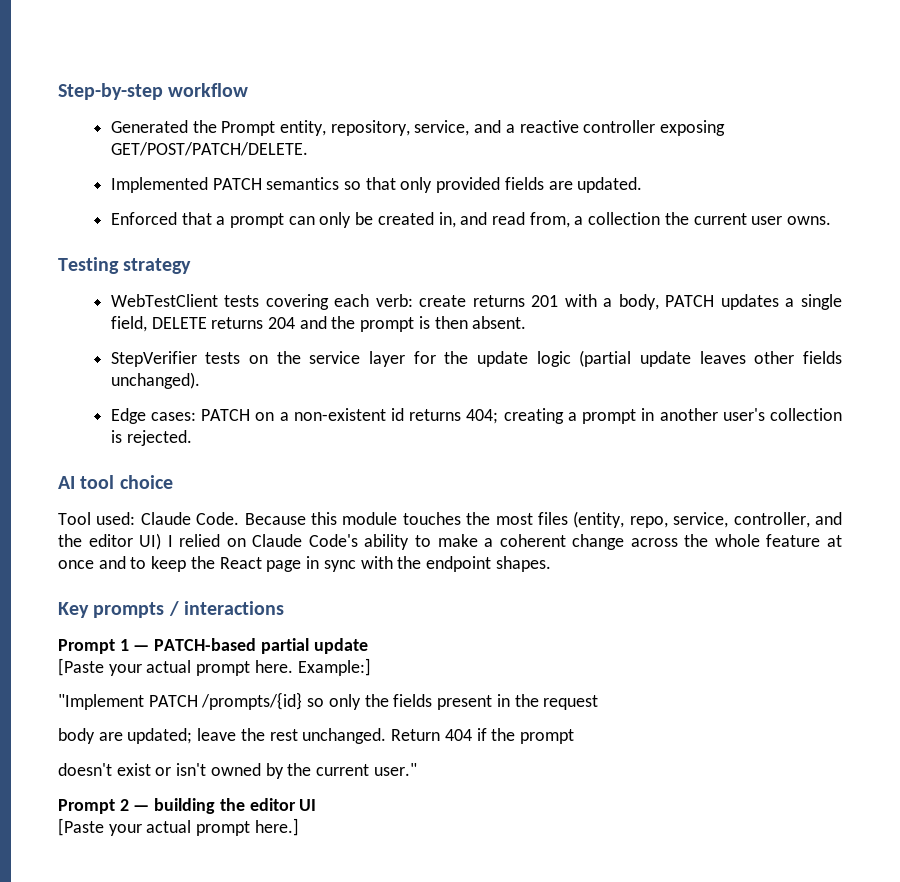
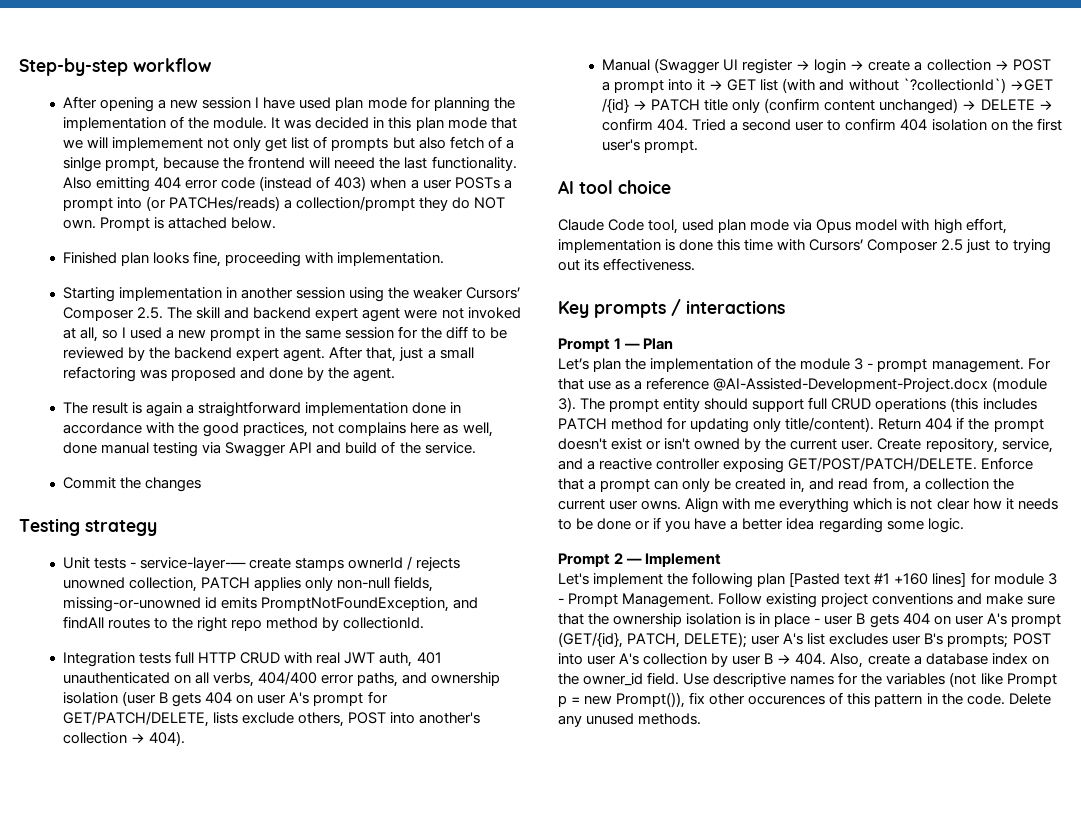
- Generated the Prompt entity, repository, service, and a reactive controller exposing GET/POST/PATCH/DELETE.
- Implemented PATCH semantics so that only provided fields are updated.
- Enforced that a prompt can only be created in, and read from, a collection the current user owns.
+ After opening a new session I have used plan mode for planning the implementation of the module. It was decided in this plan mode that we will implemement not only get list of prompts but also fetch of a sinlge prompt, because the frontend will neeed the last functionality. Also emitting 404 error code (instead of 403) when a user POSTs a prompt into (or PATCHes/reads) a collection/prompt they do NOT own. Prompt is attached below.
+ Finished plan looks fine, proceeding with implementation.
+ Starting implementation in another session using the weaker Cursors’ Composer 2.5. The skill and backend expert agent were not invoked at all, so I used a new prompt in the same session for the diff to be reviewed by the backend expert agent. After that, just a small refactoring was proposed and done by the agent.
+ The result is again a straightforward implementation done in accordance with the good practices, not complains here as well, done manual testing via Swagger API and build of the service.
+ Commit the changes
  Testing strategy
- WebTestClient tests covering each verb: create returns 201 with a body, PATCH updates a single field, DELETE returns 204 and the prompt is then absent.
- StepVerifier tests on the service layer for the update logic (partial update leaves other fields unchanged).
- Edge cases: PATCH on a non-existent id returns 404; creating a prompt in another user's collection is rejected.
+ Unit tests - service-layer-— create stamps ownerId / rejects unowned collection, PATCH applies only non-null fields, missing-or-unowned id emits PromptNotFoundException, and findAll routes to the right repo method by collectionId.
+ Integration tests full HTTP CRUD with real JWT auth, 401 unauthenticated on all verbs, 404/400 error paths, and ownership isolation (user B gets 404 on user A's prompt for GET/PATCH/DELETE, lists exclude others, POST into another's collection → 404).
+ Manual (Swagger UI register → login → create a collection → POST a prompt into it → GET list (with and without `?collectionId`) →GET /{id} → PATCH title only (confirm content unchanged) → DELETE → confirm 404. Tried a second user to confirm 404 isolation on the first user's prompt.
  AI tool choice
- Tool used: Claude Code. Because this module touches the most files (entity, repo, service, controller, and the editor UI) I relied on Claude Code's ability to make a coherent change across the whole feature at once and to keep the React page in sync with the endpoint shapes.
+ Claude Code tool, used plan mode via Opus model with high effort, implementation is done this time with Cursors’ Composer 2.5 just to trying out its effectiveness.
  Key prompts / interactions
- Prompt 1 — PATCH-based partial update
- [Paste your actual prompt here. Example:]
- "Implement PATCH /prompts/{id} so only the fields present in the request
- body are updated; leave the rest unchanged. Return 404 if the prompt
- doesn't exist or isn't owned by the current user."
- Prompt 2 — building the editor UI
- [Paste your actual prompt here.]
+ Prompt 1 — Plan
+ Let’s plan the implementation of the module 3 - prompt management. For that use as a reference @AI-Assisted-Development-Project.docx (module 3). The prompt entity should support full CRUD operations (this includes PATCH method for updating only title/content). Return 404 if the prompt doesn't exist or isn't owned by the current user. Create repository, service, and a reactive controller exposing GET/POST/PATCH/DELETE. Enforce that a prompt can only be created in, and read from, a collection the current user owns. Align with me everything which is not clear how it needs to be done or if you have a better idea regarding some logic.
+ Prompt 2 — Implement
+ Let's implement the following plan [Pasted text #1 +160 lines] for module 3 - Prompt Management. Follow existing project conventions and make sure that the ownership isolation is in place - user B gets 404 on user A's prompt (GET/{id}, PATCH, DELETE); user A's list excludes user B's prompts; POST into user A's collection by user B → 404. Also, create a database index on the owner_id field. Use descriptive names for the variables (not like Prompt p = new Prompt()), fix other occurences of this pattern in the code. Delete any unused methods.

